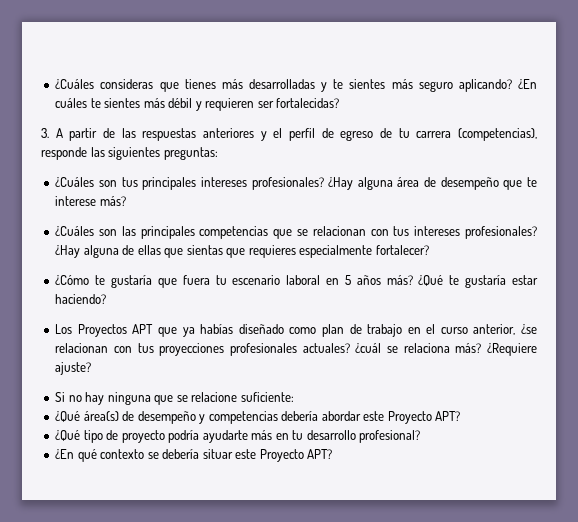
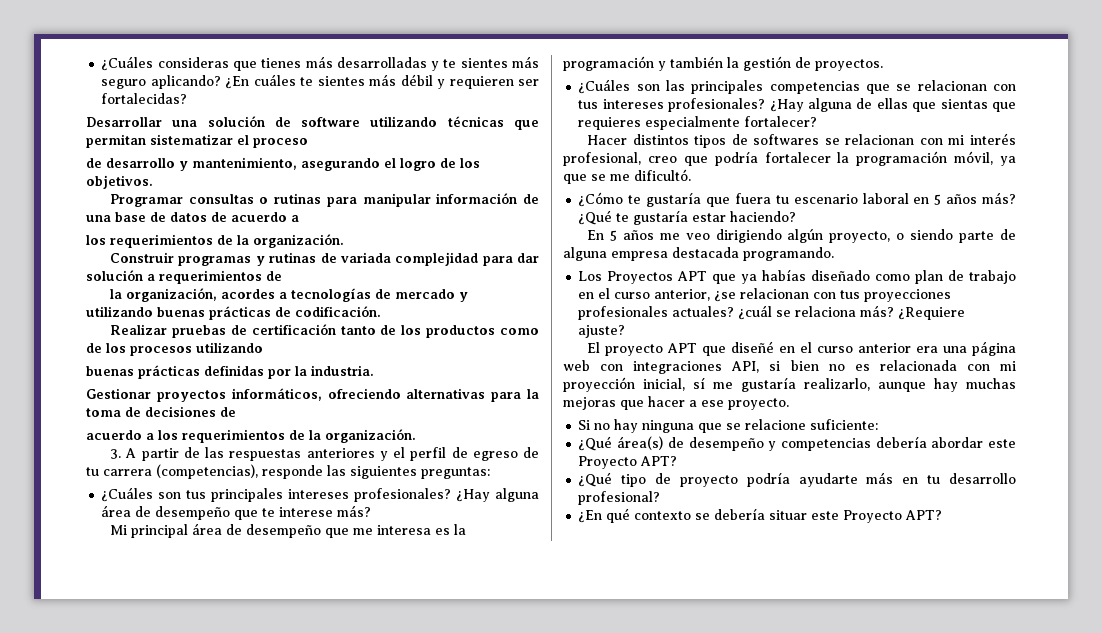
+ Desarrollar una solución de software utilizando técnicas que permitan sistematizar el proceso
+ de desarrollo y mantenimiento, asegurando el logro de los objetivos.
+ Programar consultas o rutinas para manipular información de una base de datos de acuerdo a
+ los requerimientos de la organización.
+ Construir programas y rutinas de variada complejidad para dar solución a requerimientos de
+ la organización, acordes a tecnologías de mercado y utilizando buenas prácticas de codificación.
+ Realizar pruebas de certificación tanto de los productos como de los procesos utilizando
+ buenas prácticas definidas por la industria.
+ Gestionar proyectos informáticos, ofreciendo alternativas para la toma de decisiones de
+ acuerdo a los requerimientos de la organización.
+ Mi principal área de desempeño que me interesa es la programación y también la gestión de proyectos.
+ Hacer distintos tipos de softwares se relacionan con mi interés profesional, creo que podría fortalecer la programación móvil, ya que se me dificultó.
+ En 5 años me veo dirigiendo algún proyecto, o siendo parte de alguna empresa destacada programando.
+ El proyecto APT que diseñé en el curso anterior era una página web con integraciones API, si bien no es relacionada con mi proyección inicial, sí me gustaría realizarlo, aunque hay muchas mejoras que hacer a ese proyecto.

